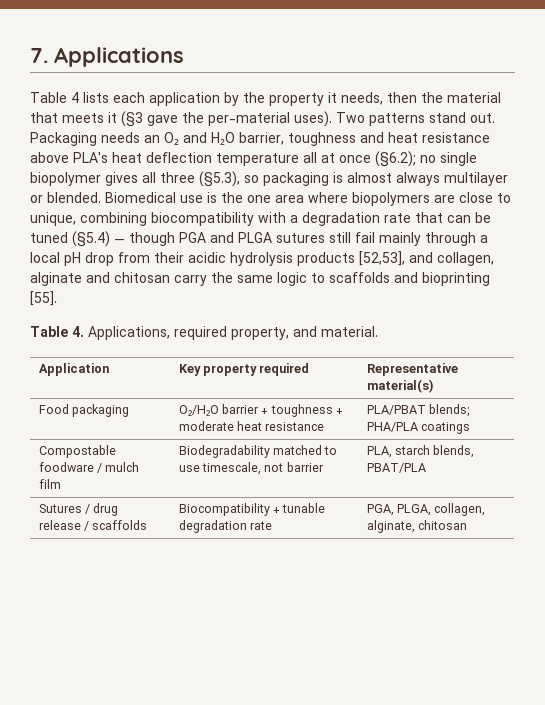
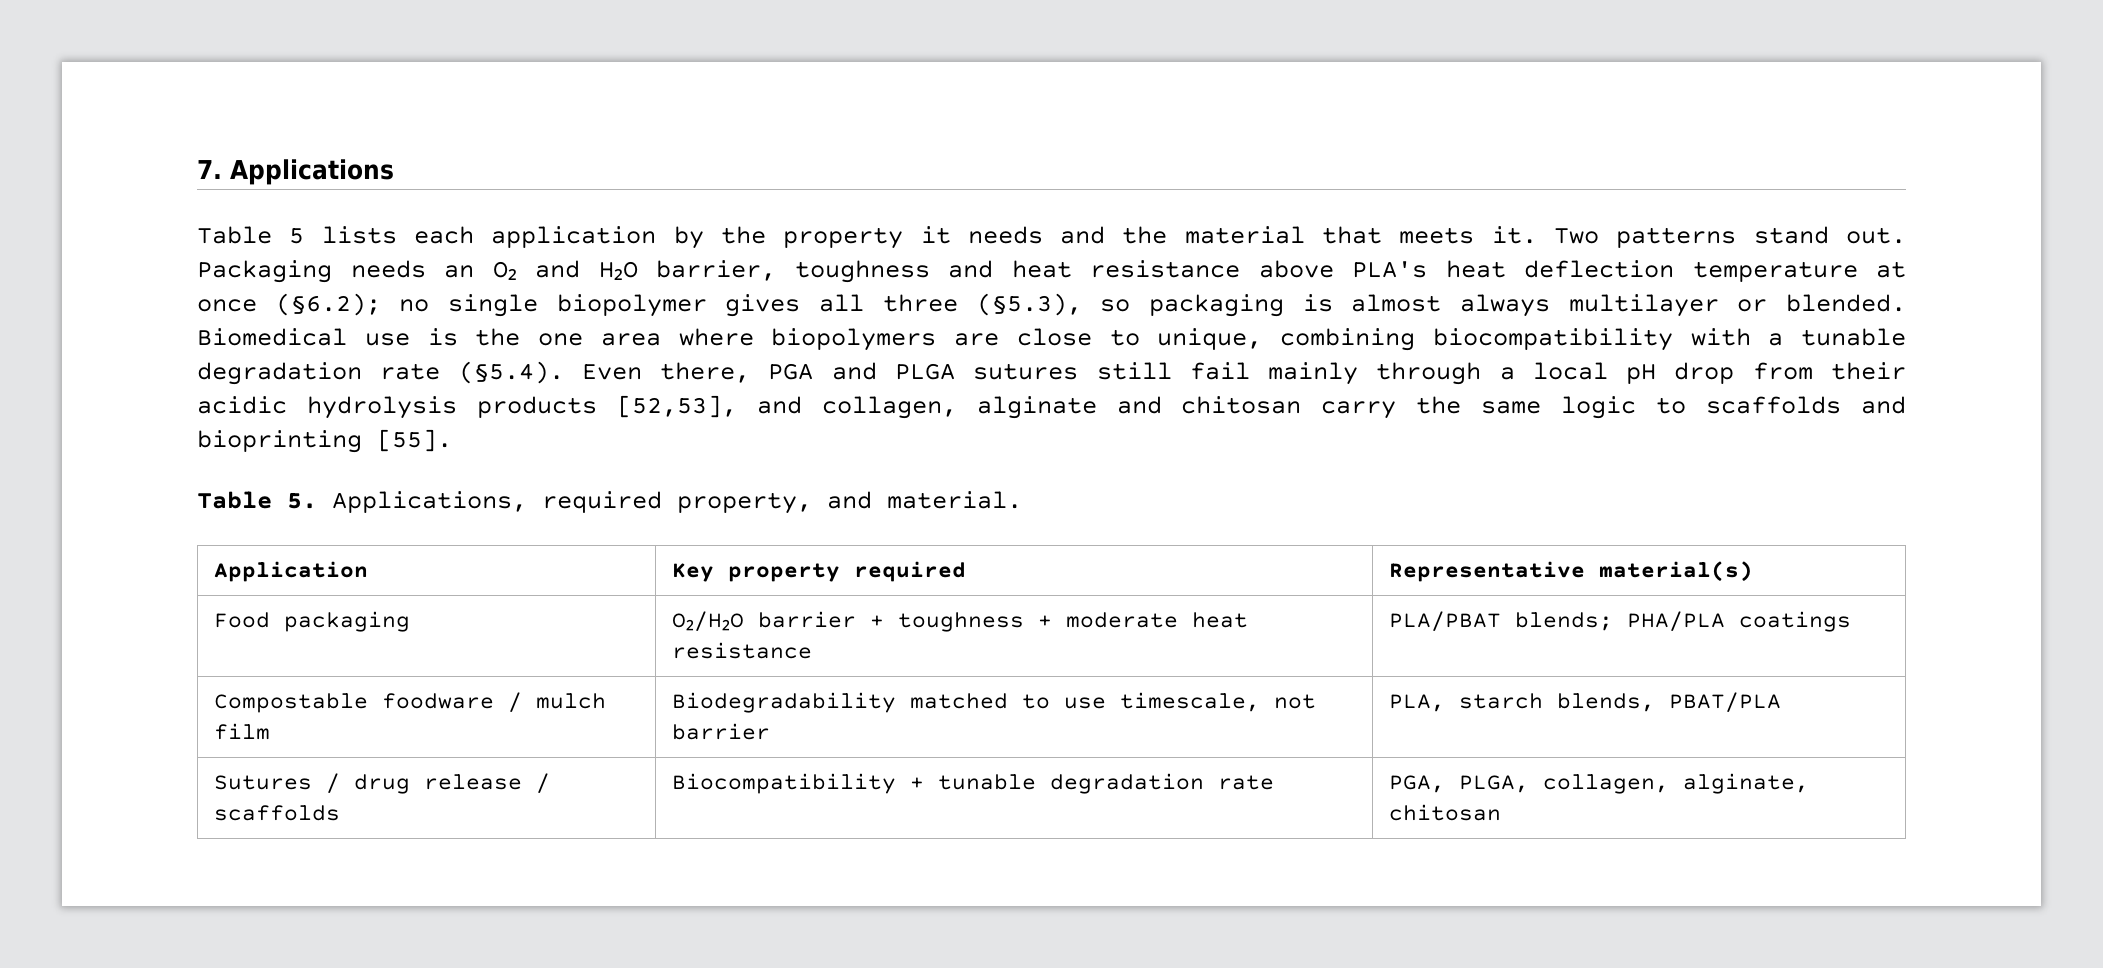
- Table 4 lists each application by the property it needs, then the material that meets it (§3 gave the per-material uses).
+ Table 5 lists each application by the property it needs and the material that meets it.
- Packaging needs an O₂ and H₂O barrier, toughness and heat resistance above PLA's heat deflection temperature all at once (§6.2); no single biopolymer gives all three (§5.3), so packaging is almost always multilayer or blended.
+ Packaging needs an O₂ and H₂O barrier, toughness and heat resistance above PLA's heat deflection temperature at once (§6.2); no single biopolymer gives all three (§5.3), so packaging is almost always multilayer or blended.
- Biomedical use is the one area where biopolymers are close to unique, combining biocompatibility with a degradation rate that can be tuned (§5.4) — though PGA and PLGA sutures still fail mainly through a local pH drop from their acidic hydrolysis products [52,53], and collagen, alginate and chitosan carry the same logic to scaffolds and bioprinting [55].
+ Biomedical use is the one area where biopolymers are close to unique, combining biocompatibility with a tunable degradation rate (§5.4). Even there, PGA and PLGA sutures still fail mainly through a local pH drop from their acidic hydrolysis products [52,53], and collagen, alginate and chitosan carry the same logic to scaffolds and bioprinting [55].
- Table 4. Applications, required property, and material.
+ Table 5. Applications, required property, and material.

